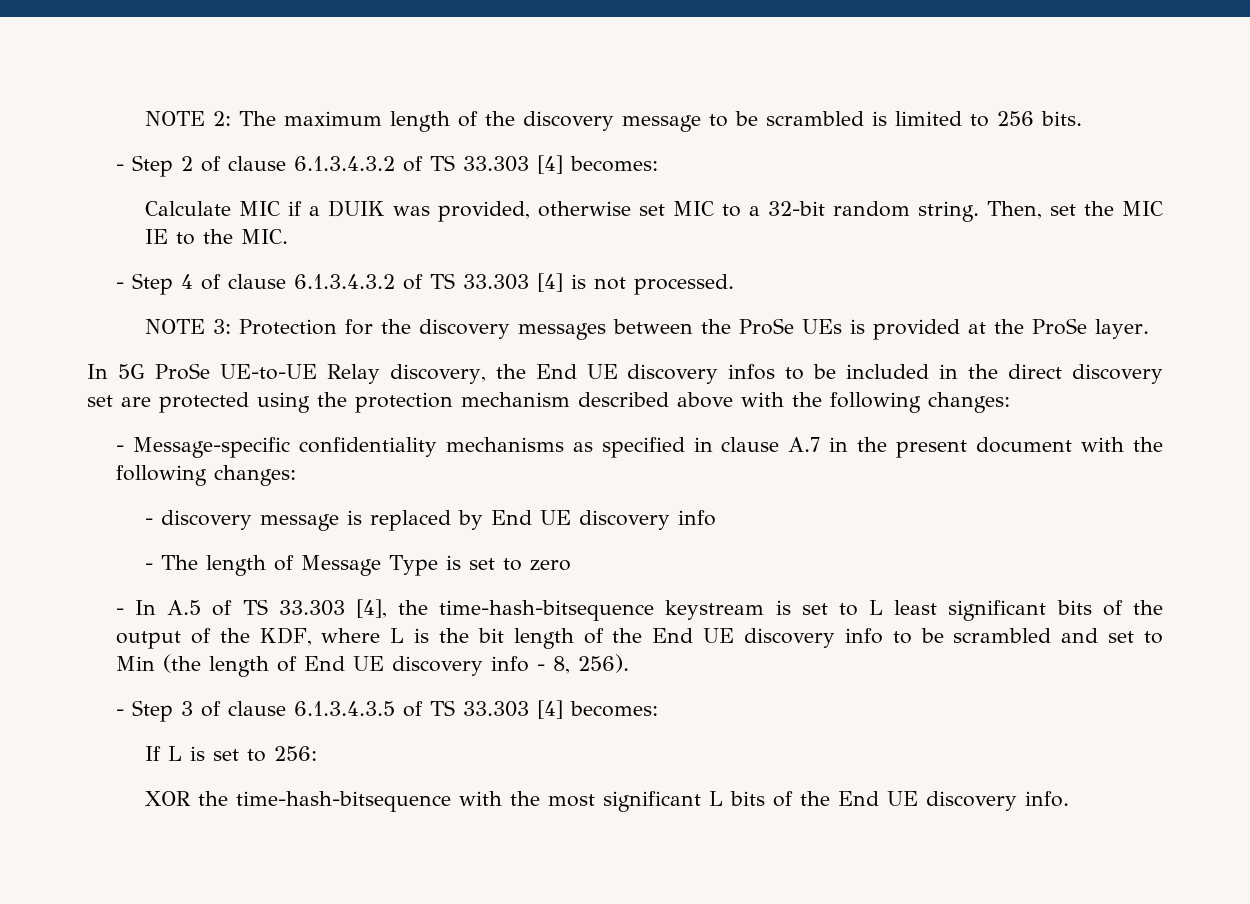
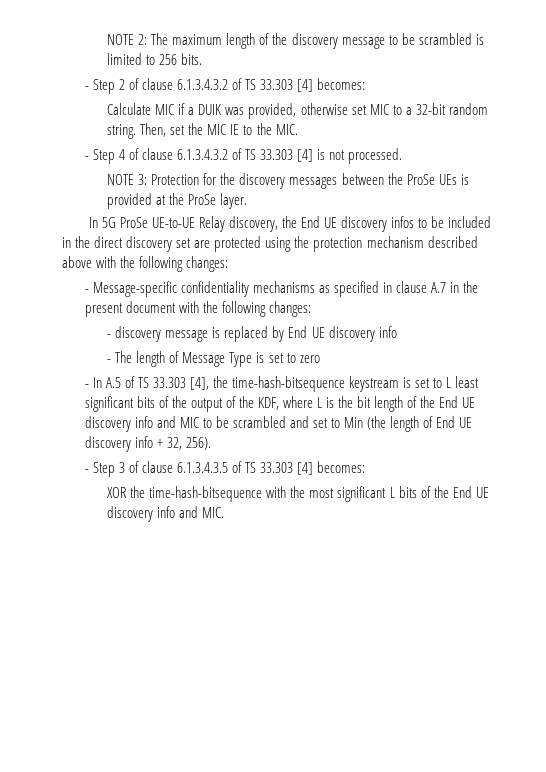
- - In A.5 of TS 33.303 [4], the time-hash-bitsequence keystream is set to L least significant bits of the output of the KDF, where L is the bit length of the End UE discovery info to be scrambled and set to Min (the length of End UE discovery info - 8, 256).
+ - In A.5 of TS 33.303 [4], the time-hash-bitsequence keystream is set to L least significant bits of the output of the KDF, where L is the bit length of the End UE discovery info and MIC to be scrambled and set to Min (the length of End UE discovery info + 32, 256).
- If L is set to 256:
- XOR the time-hash-bitsequence with the most significant L bits of the End UE discovery info.
+ XOR the time-hash-bitsequence with the most significant L bits of the End UE discovery info and MIC.

